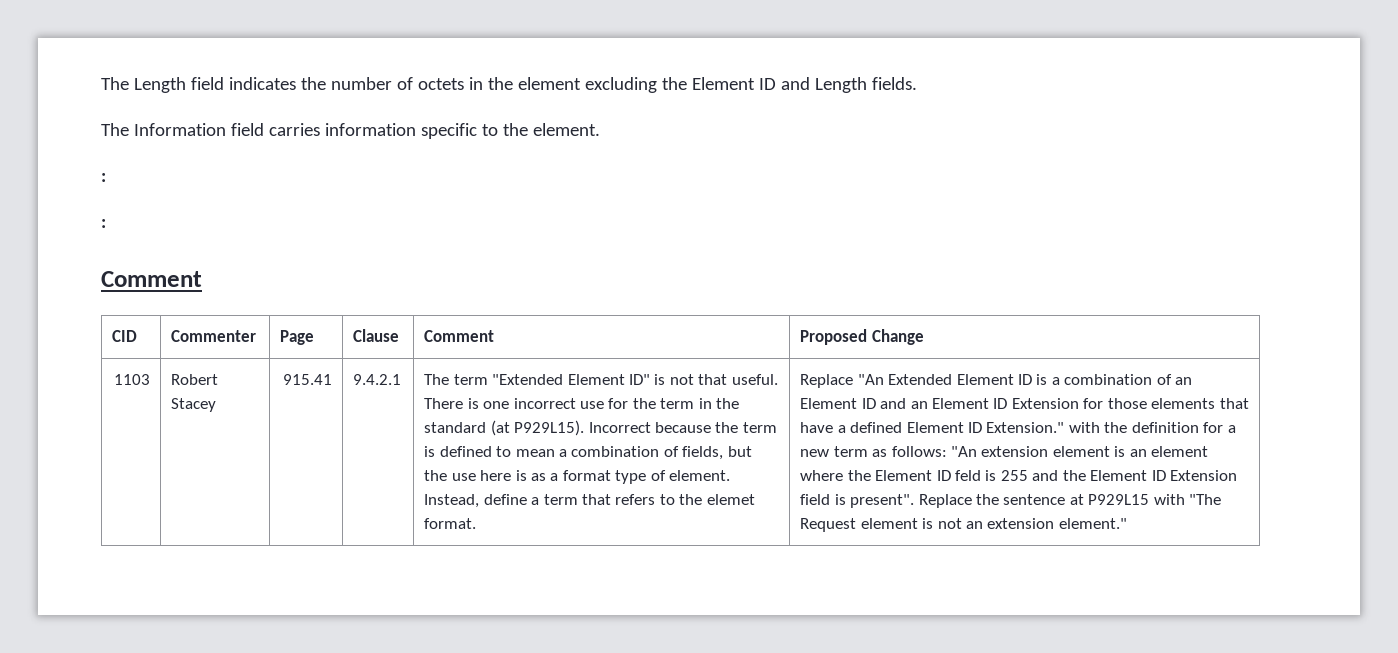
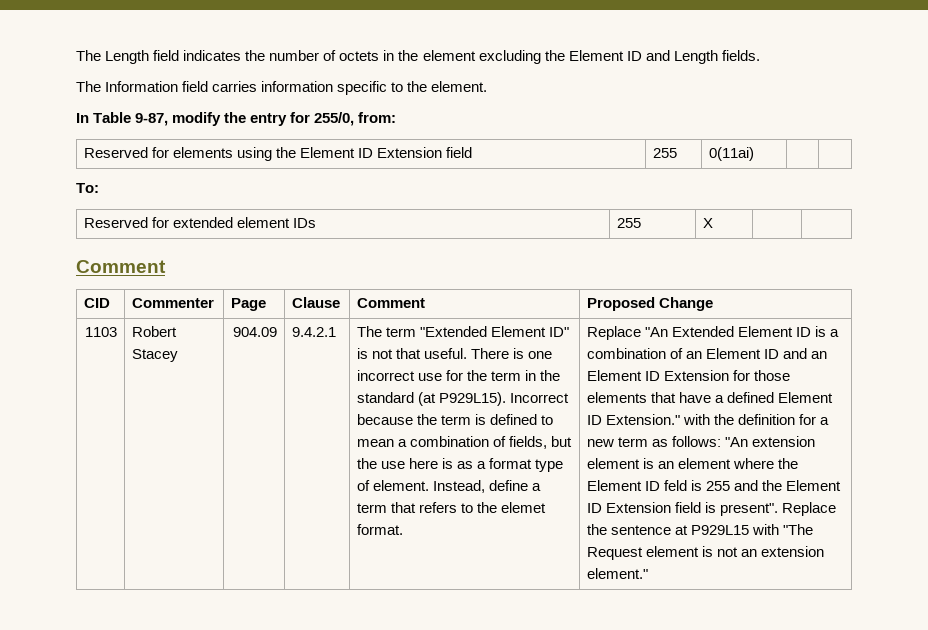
  The Information field carries information specific to the element.
- :
- :
+ In Table 9-87, modify the entry for 255/0, from:
+ Reserved for elements using the Element ID Extension field | 255 | 0(11ai) | |
+ To:
+ Reserved for extended element IDs | 255 | X | |
- 915.41
+ 904.09

